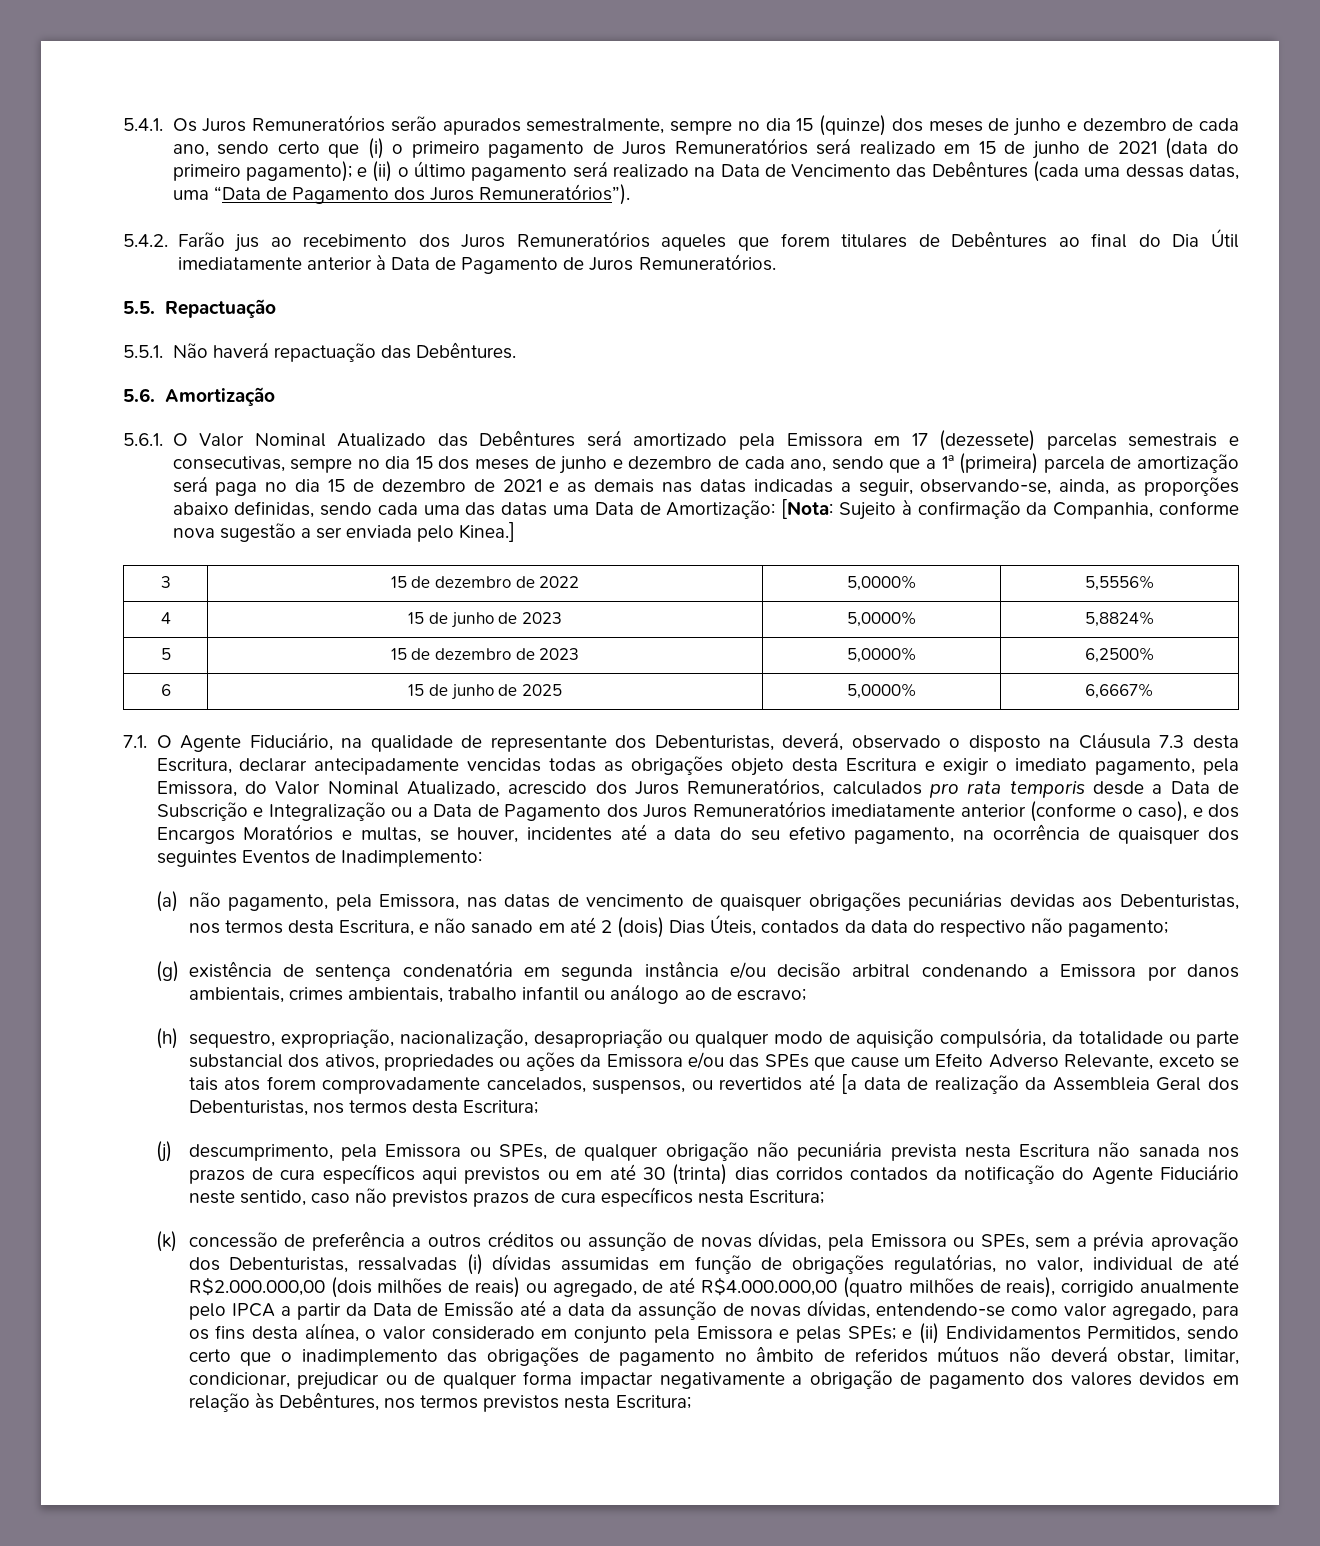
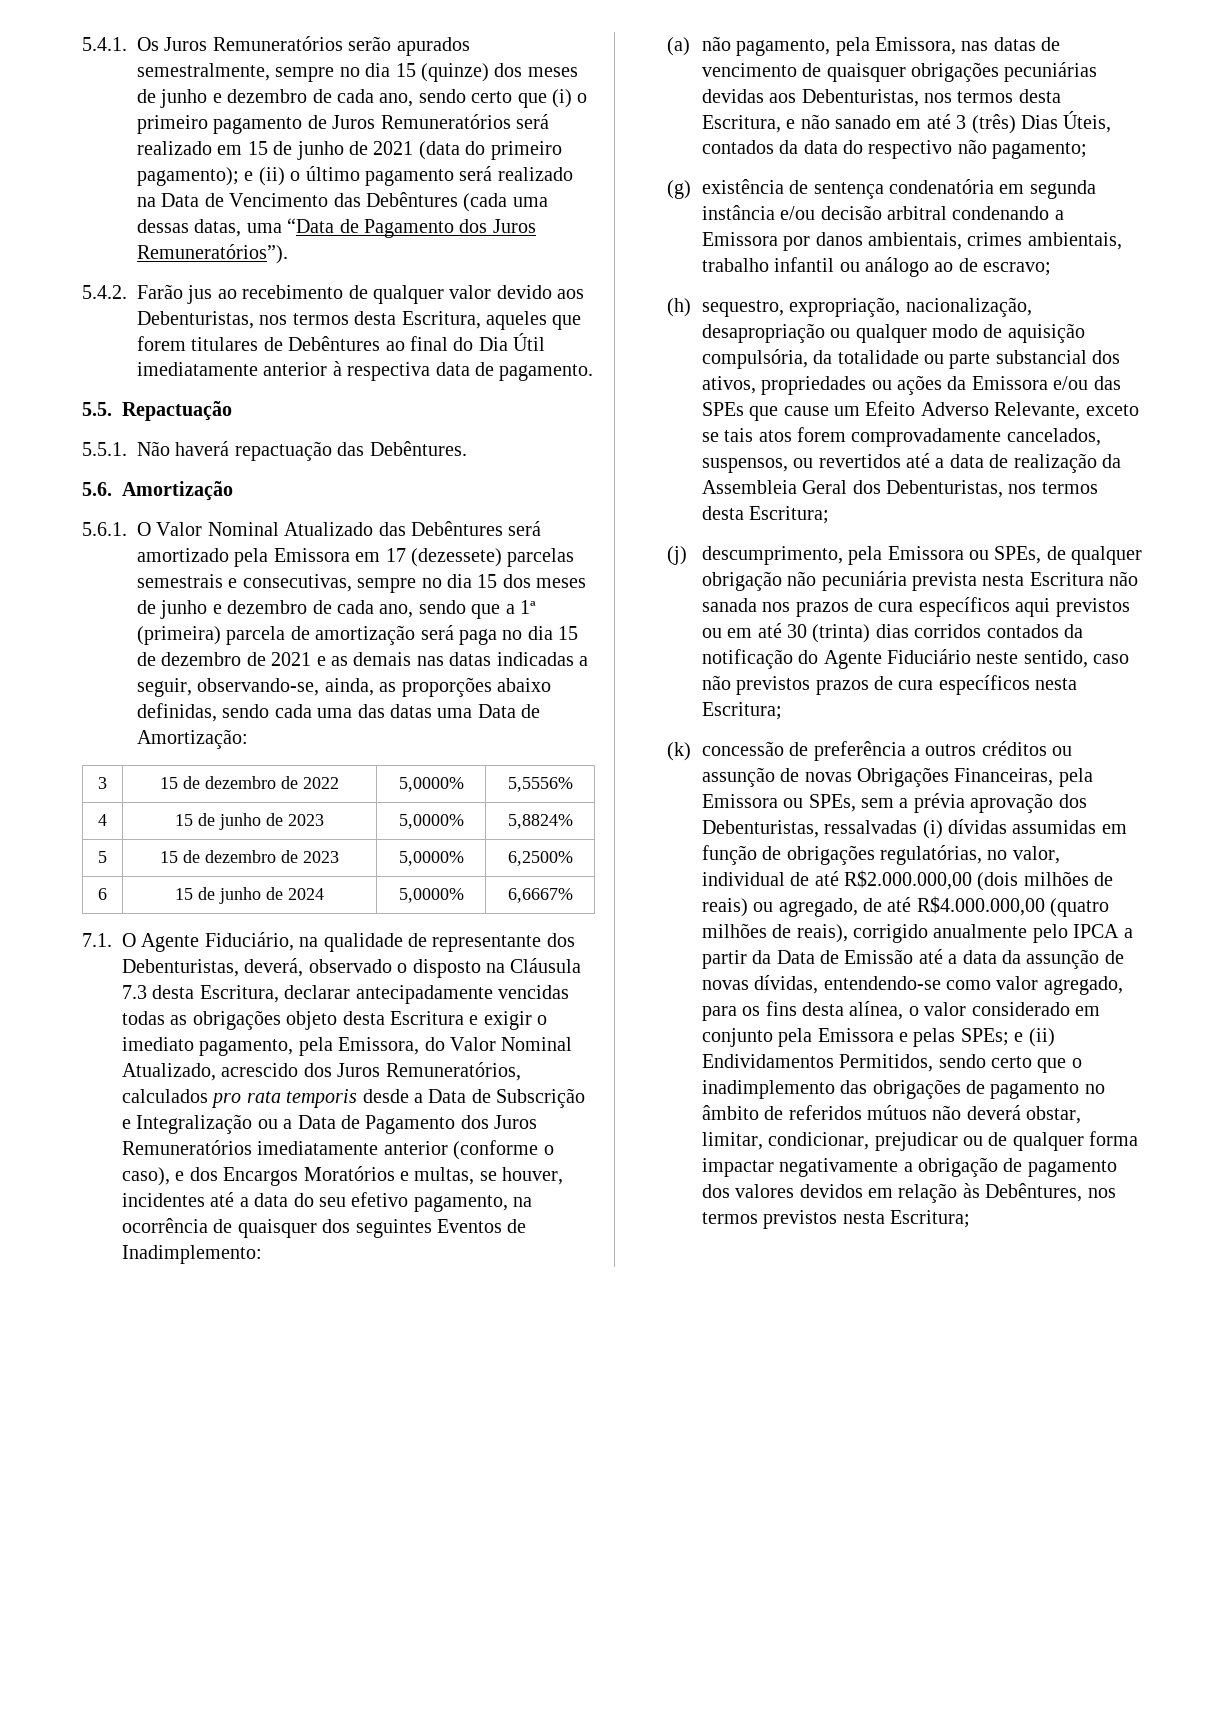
- 5.4.2. Farão jus ao recebimento dos Juros Remuneratórios aqueles que forem titulares de Debêntures ao final do Dia Útil imediatamente anterior à Data de Pagamento de Juros Remuneratórios.
+ 5.4.2. Farão jus ao recebimento de qualquer valor devido aos Debenturistas, nos termos desta Escritura, aqueles que forem titulares de Debêntures ao final do Dia Útil imediatamente anterior à respectiva data de pagamento.
- [Nota: Sujeito à confirmação da Companhia, conforme nova sugestão a ser enviada pelo Kinea.]
- 6 | 15 de junho de 2025 | 5,0000% | 6,6667%
+ 6 | 15 de junho de 2024 | 5,0000% | 6,6667%
- (a) não pagamento, pela Emissora, nas datas de vencimento de quaisquer obrigações pecuniárias devidas aos Debenturistas, nos termos desta Escritura, e não sanado em até 2 (dois) Dias Úteis, contados da data do respectivo não pagamento;
+ (a) não pagamento, pela Emissora, nas datas de vencimento de quaisquer obrigações pecuniárias devidas aos Debenturistas, nos termos desta Escritura, e não sanado em até 3 (três) Dias Úteis, contados da data do respectivo não pagamento;
- (h) sequestro, expropriação, nacionalização, desapropriação ou qualquer modo de aquisição compulsória, da totalidade ou parte substancial dos ativos, propriedades ou ações da Emissora e/ou das SPEs que cause um Efeito Adverso Relevante, exceto se tais atos forem comprovadamente cancelados, suspensos, ou revertidos até [a data de realização da Assembleia Geral dos Debenturistas, nos termos desta Escritura;
+ (h) sequestro, expropriação, nacionalização, desapropriação ou qualquer modo de aquisição compulsória, da totalidade ou parte substancial dos ativos, propriedades ou ações da Emissora e/ou das SPEs que cause um Efeito Adverso Relevante, exceto se tais atos forem comprovadamente cancelados, suspensos, ou revertidos até a data de realização da Assembleia Geral dos Debenturistas, nos termos desta Escritura;
- (k) concessão de preferência a outros créditos ou assunção de novas dívidas, pela Emissora ou SPEs, sem a prévia aprovação dos Debenturistas, ressalvadas (i) dívidas assumidas em função de obrigações regulatórias, no valor, individual de até R$2.000.000,00 (dois milhões de reais) ou agregado, de até R$4.000.000,00 (quatro milhões de reais), corrigido anualmente pelo IPCA a partir da Data de Emissão até a data da assunção de novas dívidas, entendendo-se como valor agregado, para os fins desta alínea, o valor considerado em conjunto pela Emissora e pelas SPEs;
+ (k) concessão de preferência a outros créditos ou assunção de novas Obrigações Financeiras, pela Emissora ou SPEs, sem a prévia aprovação dos Debenturistas, ressalvadas (i) dívidas assumidas em função de obrigações regulatórias, no valor, individual de até R$2.000.000,00 (dois milhões de reais) ou agregado, de até R$4.000.000,00 (quatro milhões de reais), corrigido anualmente pelo IPCA a partir da Data de Emissão até a data da assunção de novas dívidas, entendendo-se como valor agregado, para os fins desta alínea, o valor considerado em conjunto pela Emissora e pelas SPEs;

